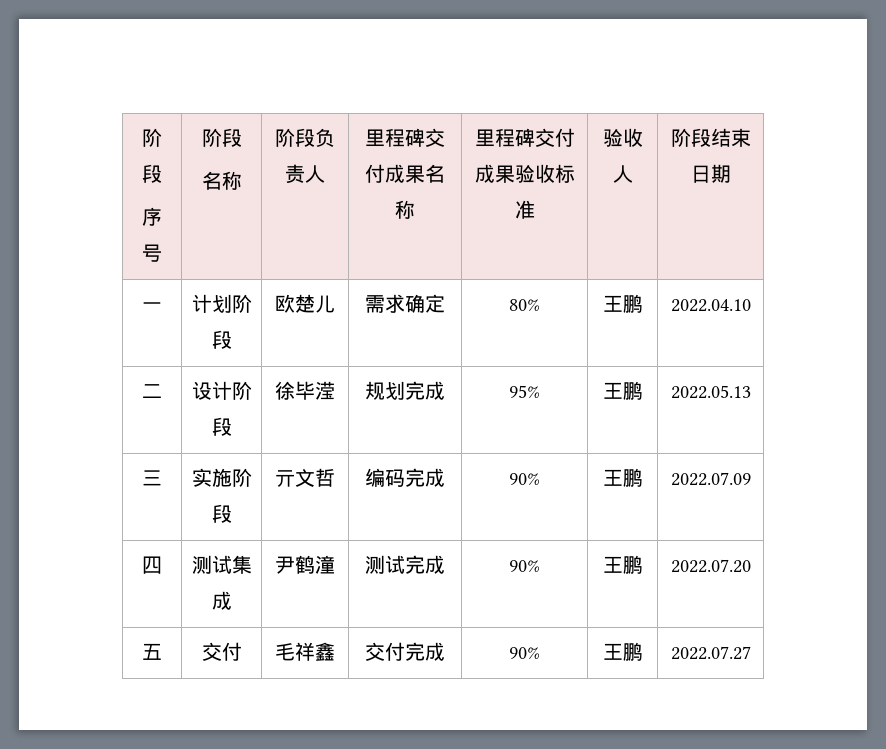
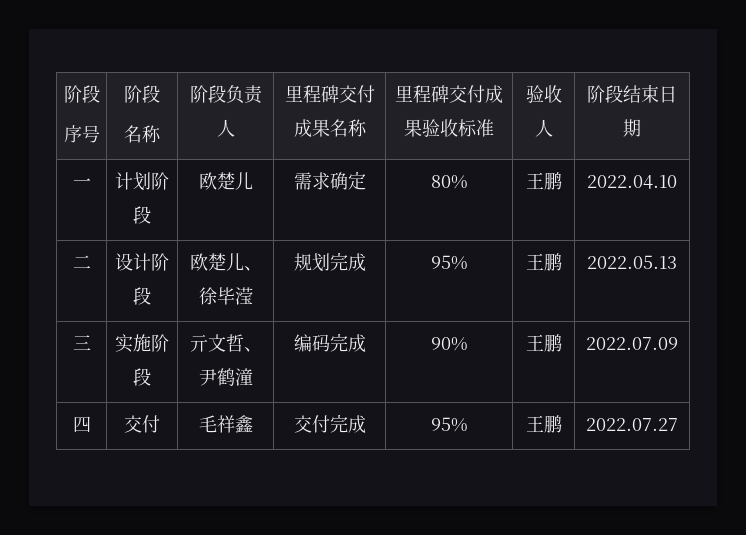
- 二 | 设计阶段 | 徐毕滢 | 规划完成 | 95% | 王鹏 | 2022.05.13
+ 二 | 设计阶段 | 欧楚儿、徐毕滢 | 规划完成 | 95% | 王鹏 | 2022.05.13
- 三 | 实施阶段 | 亓文哲 | 编码完成 | 90% | 王鹏 | 2022.07.09
+ 三 | 实施阶段 | 亓文哲、尹鹤潼 | 编码完成 | 90% | 王鹏 | 2022.07.09
- 四 | 测试集成 | 尹鹤潼 | 测试完成 | 90% | 王鹏 | 2022.07.20
- 五 | 交付 | 毛祥鑫 | 交付完成 | 90% | 王鹏 | 2022.07.27
+ 四 | 交付 | 毛祥鑫 | 交付完成 | 95% | 王鹏 | 2022.07.27

